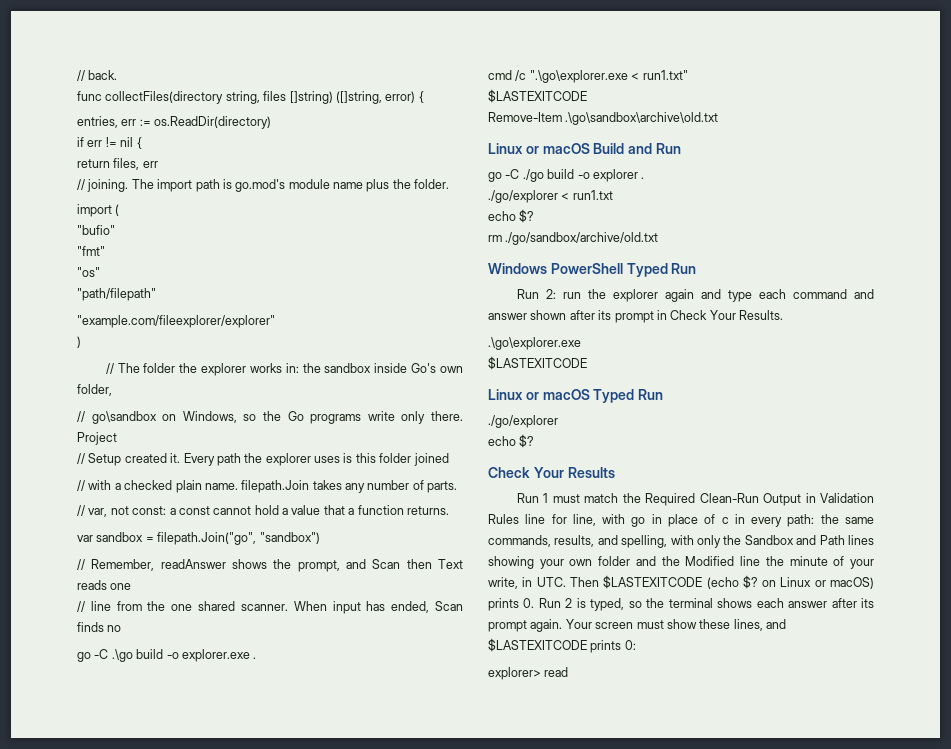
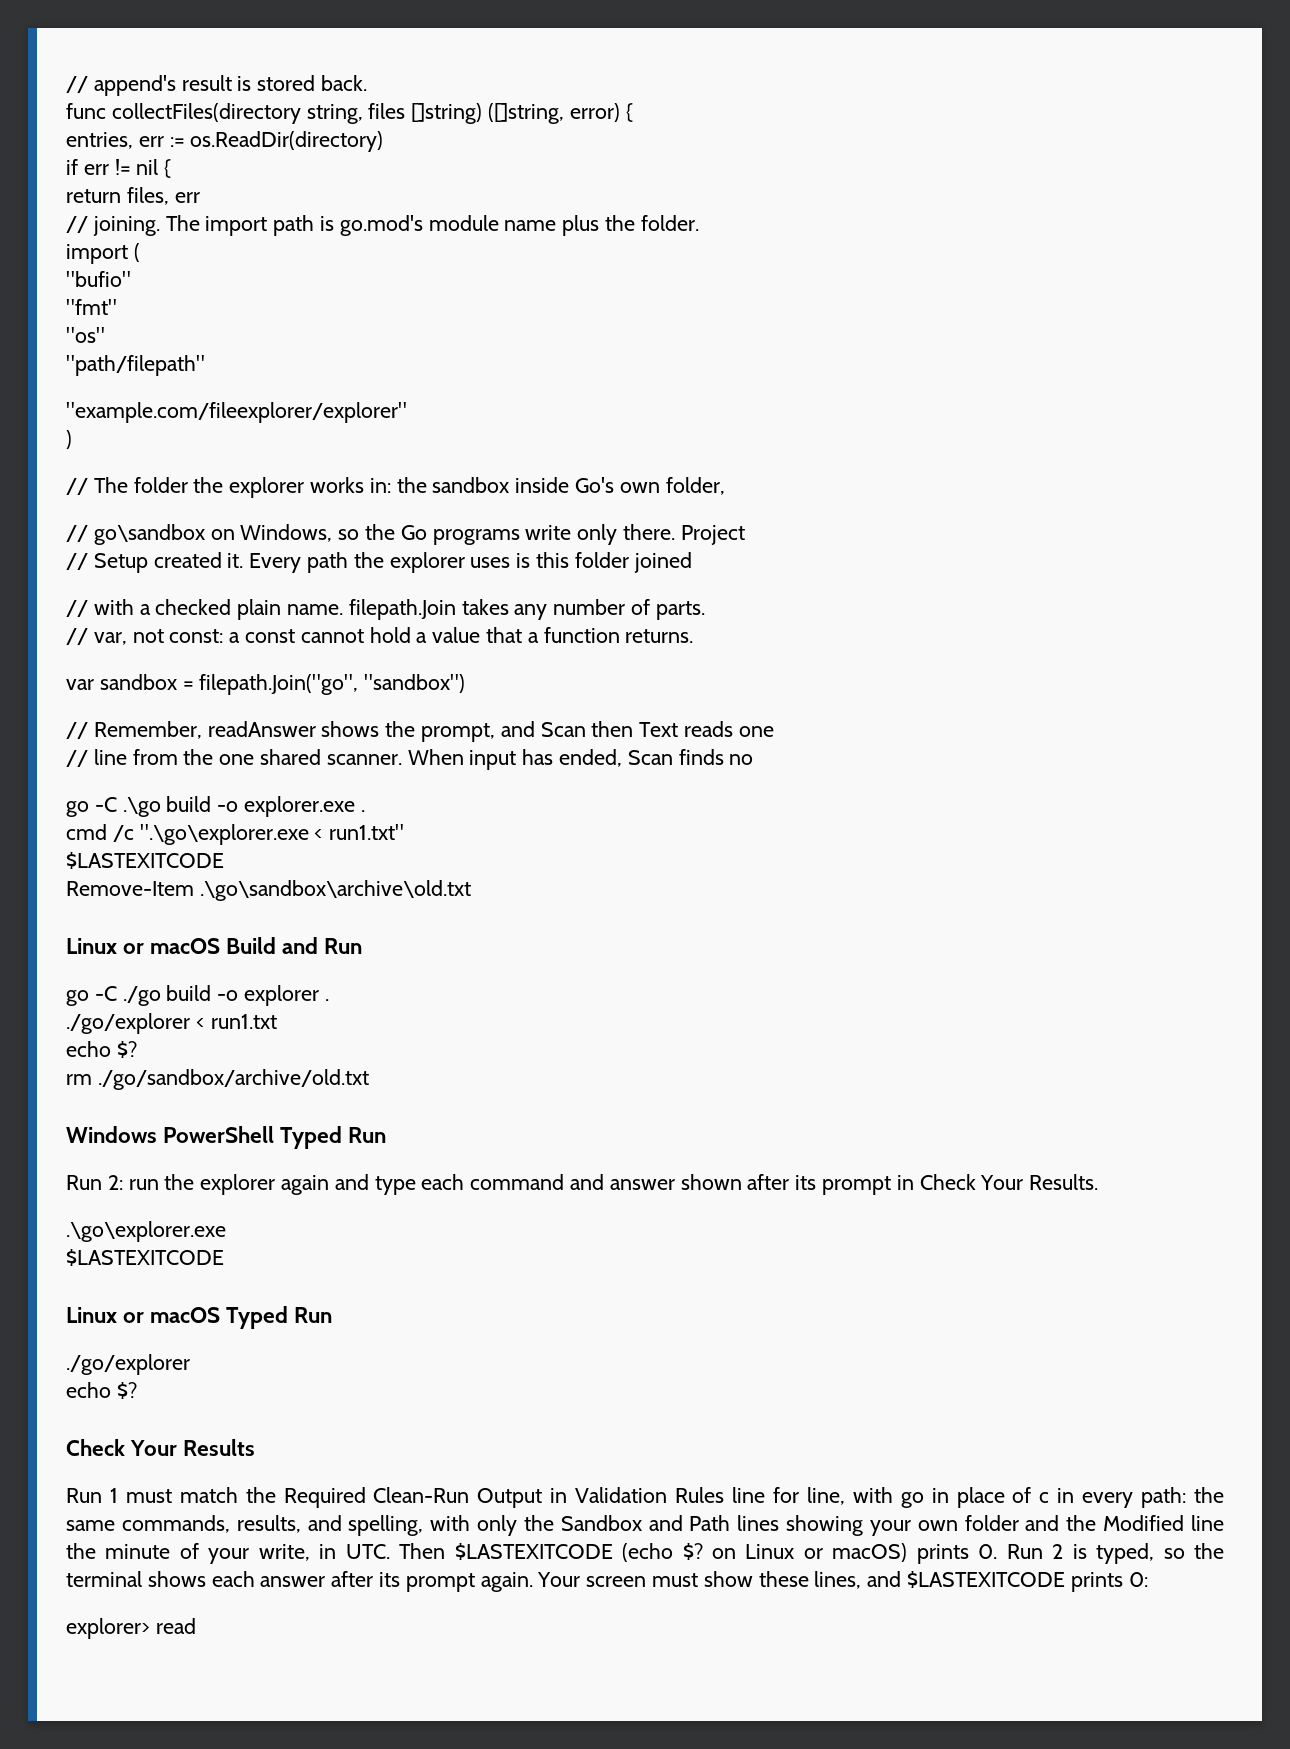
- // back.
+ // append's result is stored back.

